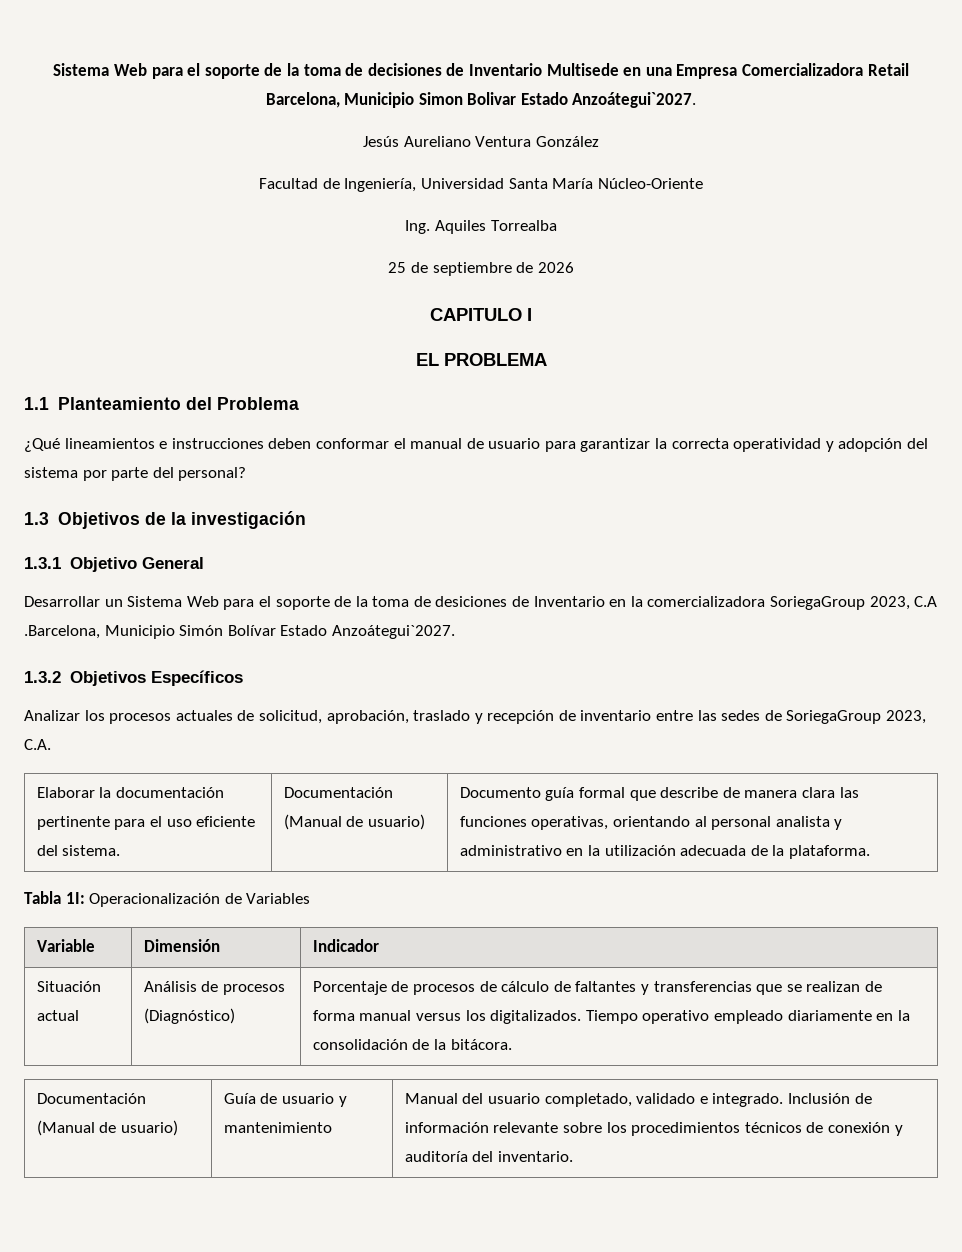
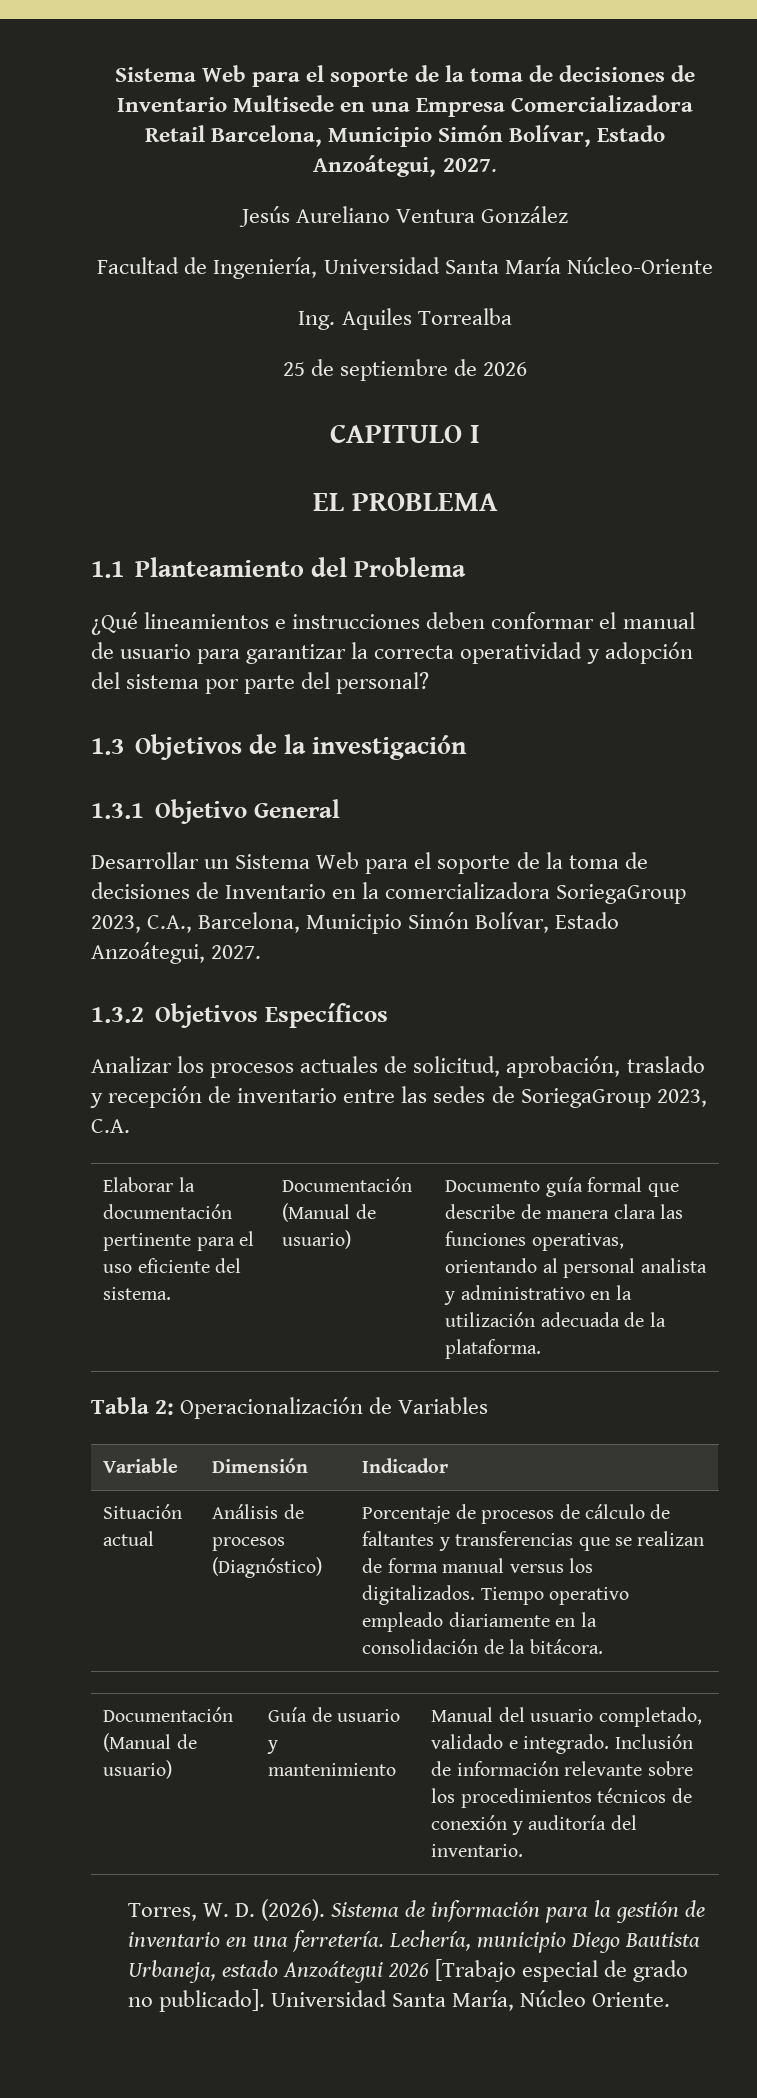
- Sistema Web para el soporte de la toma de decisiones de Inventario Multisede en una Empresa Comercializadora Retail Barcelona, Municipio Simon Bolivar Estado Anzoátegui`2027.
+ Sistema Web para el soporte de la toma de decisiones de Inventario Multisede en una Empresa Comercializadora Retail Barcelona, Municipio Simón Bolívar, Estado Anzoátegui, 2027.
- Desarrollar un Sistema Web para el soporte de la toma de desiciones de Inventario en la comercializadora SoriegaGroup 2023, C.A .Barcelona, Municipio Simón Bolívar Estado Anzoátegui`2027.
+ Desarrollar un Sistema Web para el soporte de la toma de decisiones de Inventario en la comercializadora SoriegaGroup 2023, C.A., Barcelona, Municipio Simón Bolívar, Estado Anzoátegui, 2027.
- Tabla 1I: Operacionalización de Variables
+ Tabla 2: Operacionalización de Variables
+ Torres, W. D. (2026). Sistema de información para la gestión de inventario en una ferretería. Lechería, municipio Diego Bautista Urbaneja, estado Anzoátegui 2026 [Trabajo especial de grado no publicado]. Universidad Santa María, Núcleo Oriente.

